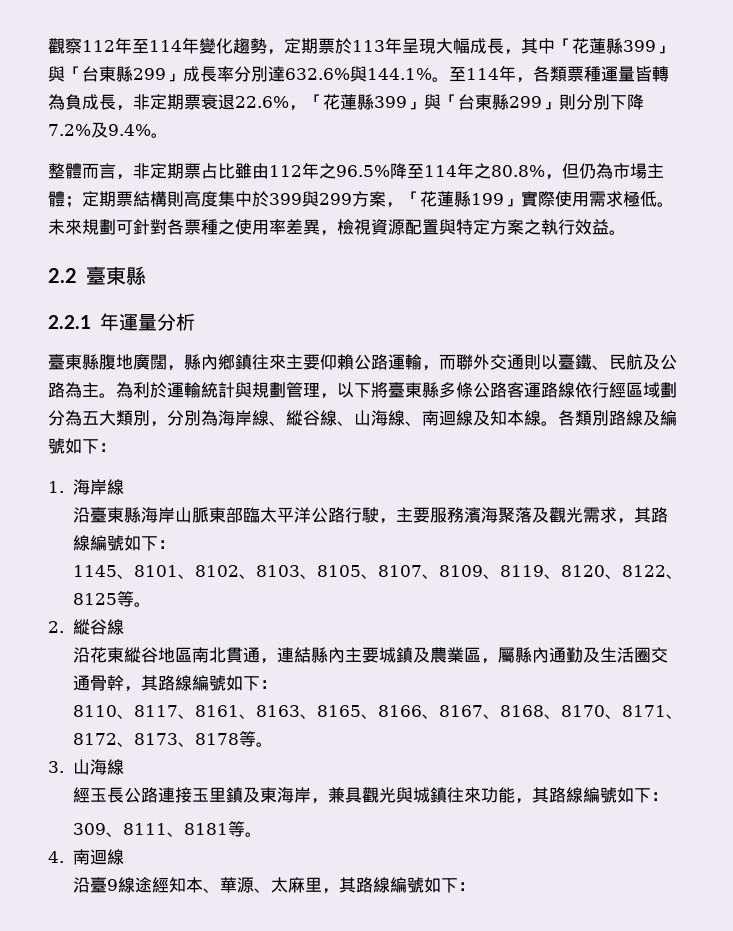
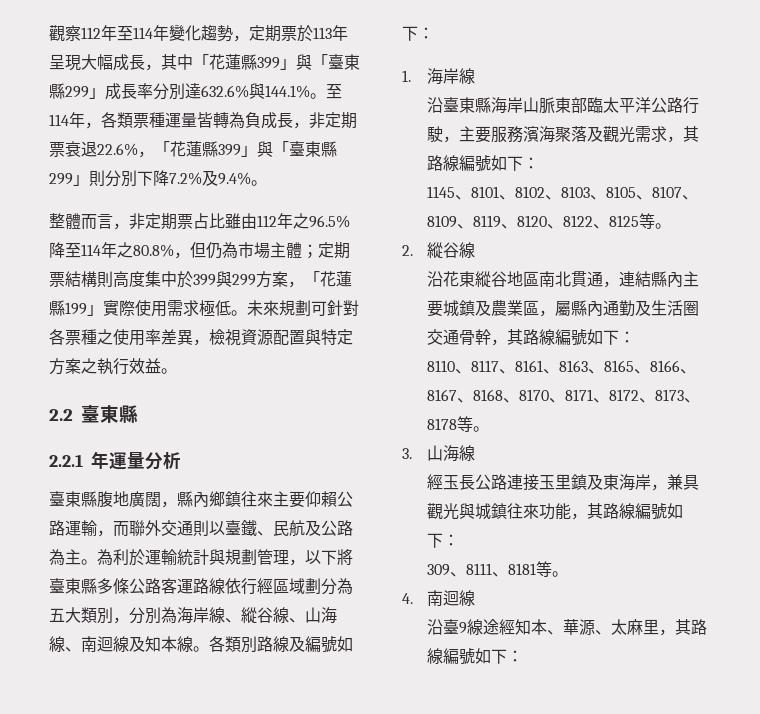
- 觀察112年至114年變化趨勢，定期票於113年呈現大幅成長，其中「花蓮縣399」與「台東縣299」成長率分別達632.6%與144.1%。
+ 觀察112年至114年變化趨勢，定期票於113年呈現大幅成長，其中「花蓮縣399」與「臺東縣299」成長率分別達632.6%與144.1%。
- 至114年，各類票種運量皆轉為負成長，非定期票衰退22.6%，「花蓮縣399」與「台東縣299」則分別下降7.2%及9.4%。
+ 至114年，各類票種運量皆轉為負成長，非定期票衰退22.6%，「花蓮縣399」與「臺東縣299」則分別下降7.2%及9.4%。

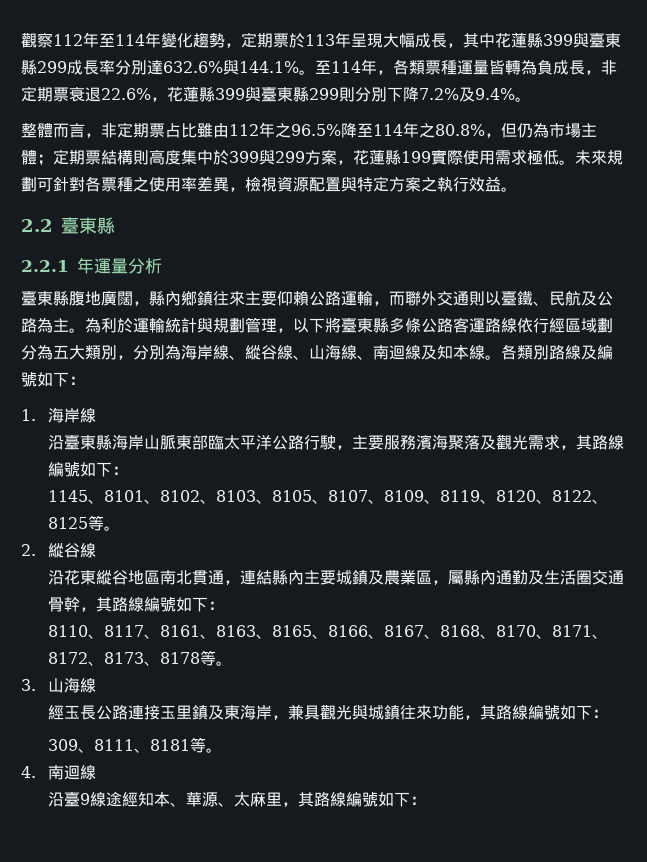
- 觀察112年至114年變化趨勢，定期票於113年呈現大幅成長，其中「花蓮縣399」與「臺東縣299」成長率分別達632.6%與144.1%。
+ 觀察112年至114年變化趨勢，定期票於113年呈現大幅成長，其中花蓮縣399與臺東縣299成長率分別達632.6%與144.1%。
- 至114年，各類票種運量皆轉為負成長，非定期票衰退22.6%，「花蓮縣399」與「臺東縣299」則分別下降7.2%及9.4%。
+ 至114年，各類票種運量皆轉為負成長，非定期票衰退22.6%，花蓮縣399與臺東縣299則分別下降7.2%及9.4%。
- 整體而言，非定期票占比雖由112年之96.5%降至114年之80.8%，但仍為市場主體；定期票結構則高度集中於399與299方案，「花蓮縣199」實際使用需求極低。
+ 整體而言，非定期票占比雖由112年之96.5%降至114年之80.8%，但仍為市場主體；定期票結構則高度集中於399與299方案，花蓮縣199實際使用需求極低。

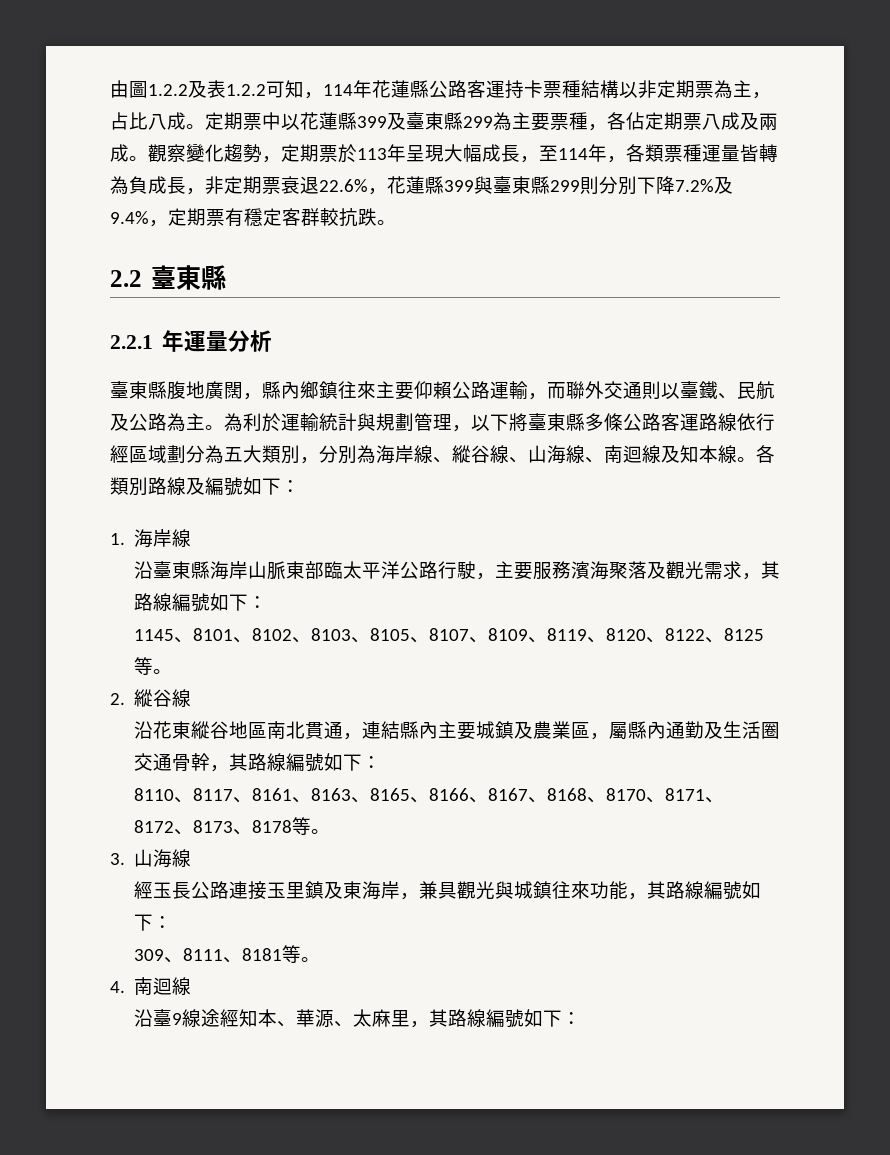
- 觀察112年至114年變化趨勢，定期票於113年呈現大幅成長，其中花蓮縣399與臺東縣299成長率分別達632.6%與144.1%。至114年，各類票種運量皆轉為負成長，非定期票衰退22.6%，花蓮縣399與臺東縣299則分別下降7.2%及9.4%。
- 整體而言，非定期票占比雖由112年之96.5%降至114年之80.8%，但仍為市場主體；定期票結構則高度集中於399與299方案，花蓮縣199實際使用需求極低。未來規劃可針對各票種之使用率差異，檢視資源配置與特定方案之執行效益。
+ 由圖1.2.2及表1.2.2可知，114年花蓮縣公路客運持卡票種結構以非定期票為主，占比八成。定期票中以花蓮縣399及臺東縣299為主要票種，各佔定期票八成及兩成。觀察變化趨勢，定期票於113年呈現大幅成長，至114年，各類票種運量皆轉為負成長，非定期票衰退22.6%，花蓮縣399與臺東縣299則分別下降7.2%及9.4%，定期票有穩定客群較抗跌。

